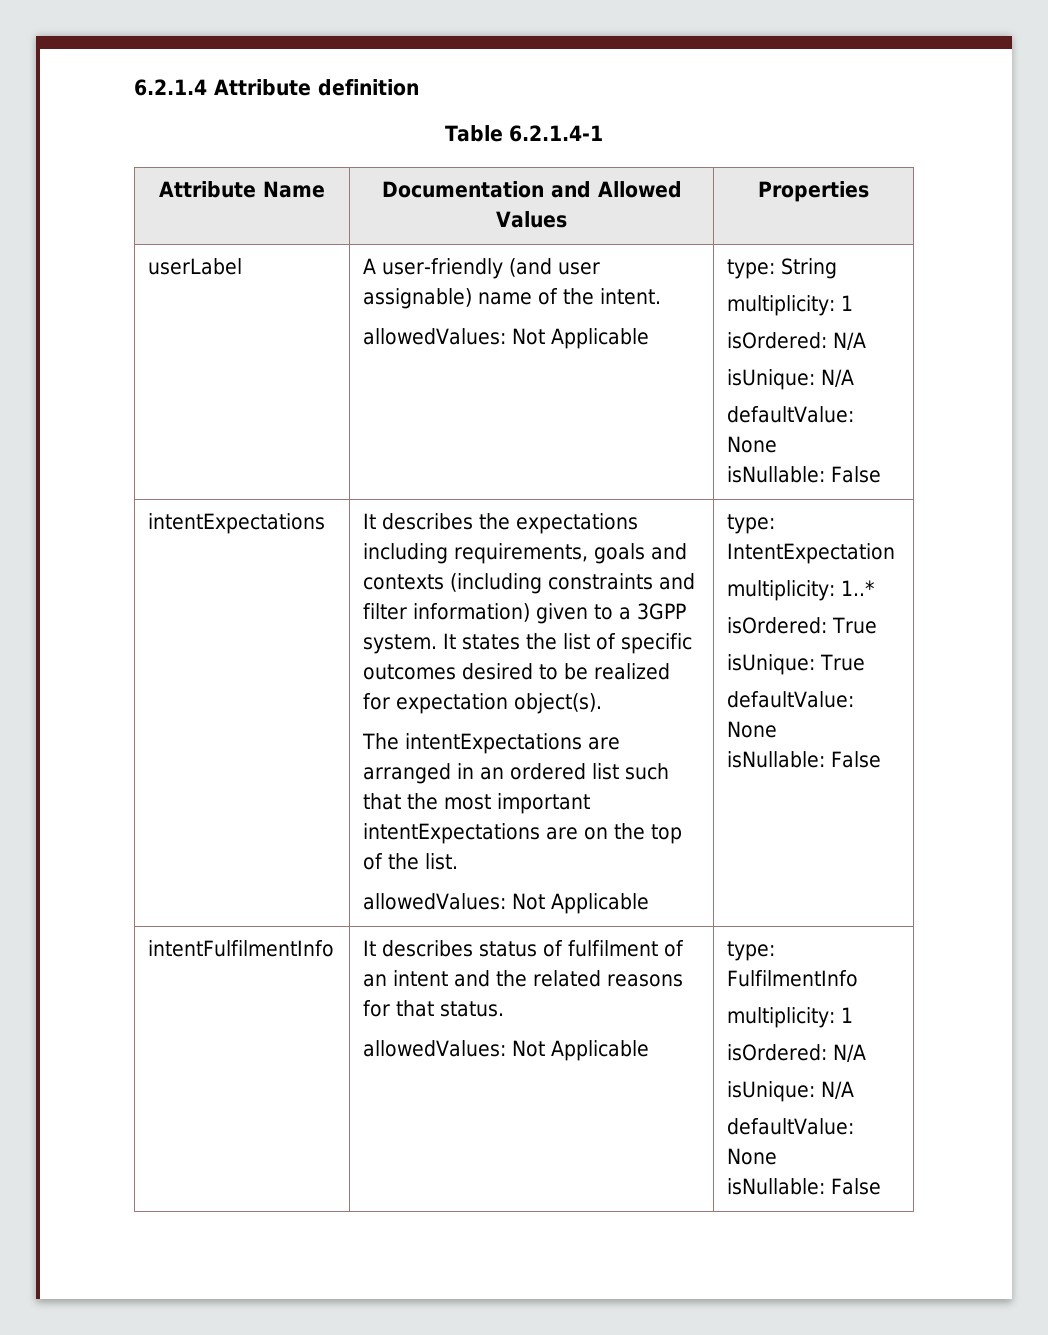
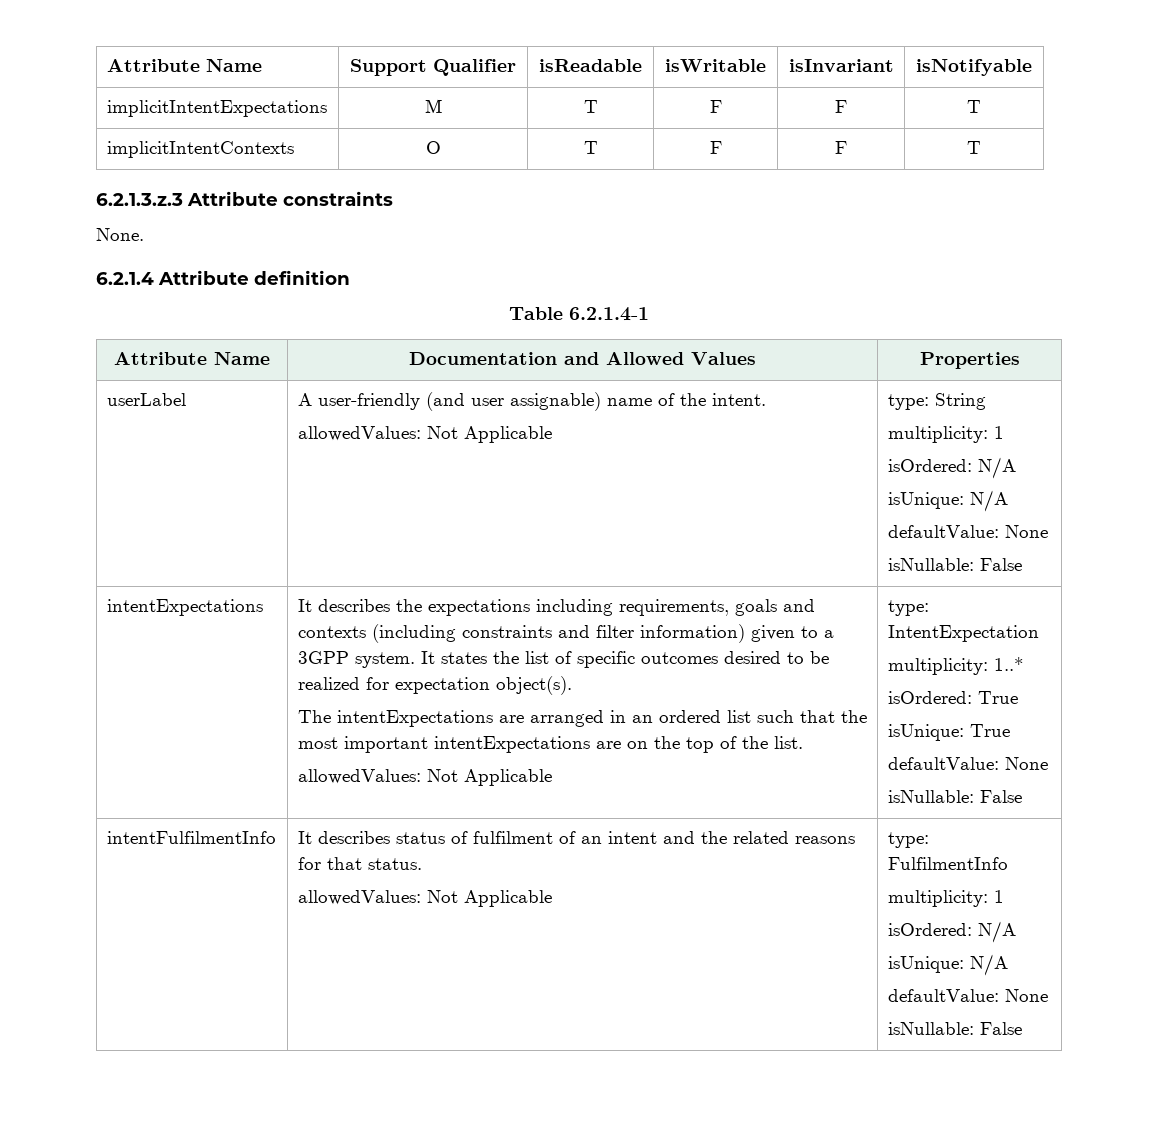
+ Attribute Name | Support Qualifier | isReadable | isWritable | isInvariant | isNotifyable
+ implicitIntentExpectations | M | T | F | F | T
+ implicitIntentContexts | O | T | F | F | T
+ 6.2.1.3.z.3 Attribute constraints
+ None.

